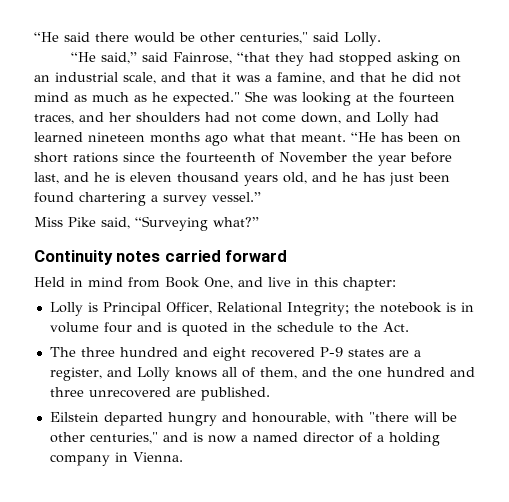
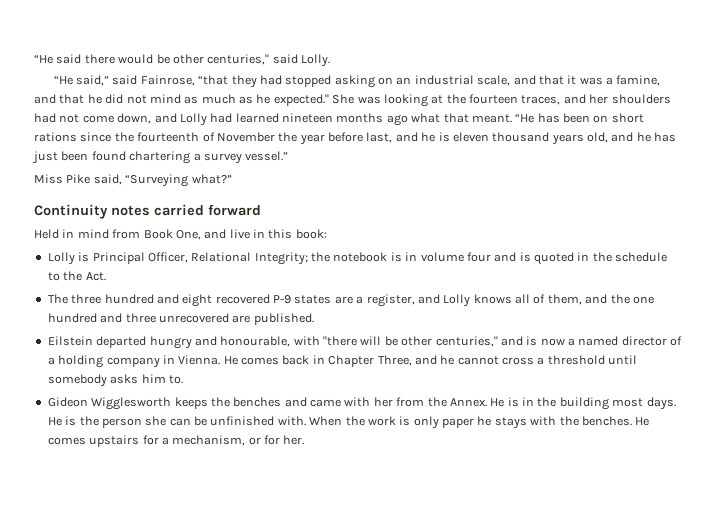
- Held in mind from Book One, and live in this chapter:
+ Held in mind from Book One, and live in this book:
+ He comes back in Chapter Three, and he cannot cross a threshold until somebody asks him to.
+ Gideon Wigglesworth keeps the benches and came with her from the Annex. He is in the building most days. He is the person she can be unfinished with. When the work is only paper he stays with the benches. He comes upstairs for a mechanism, or for her.

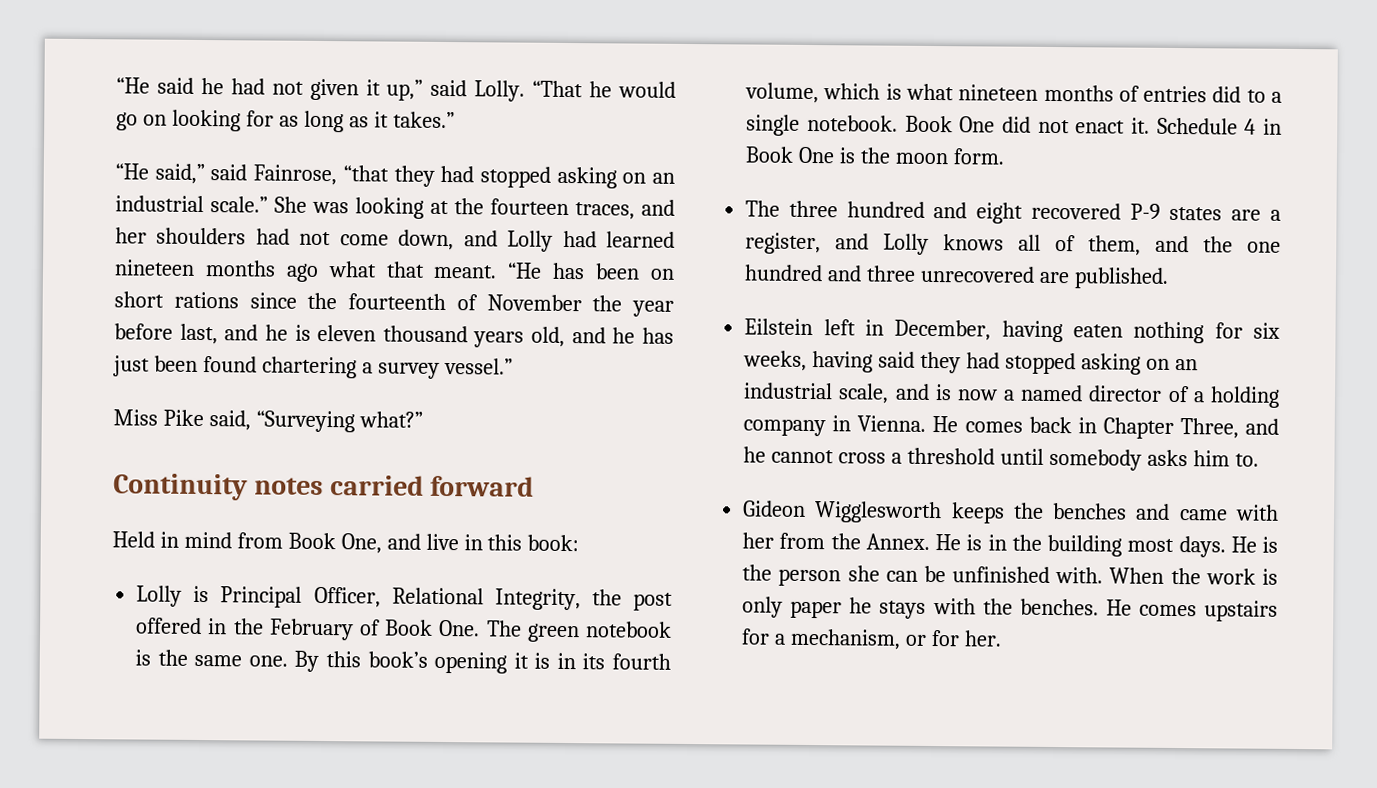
- “He said there would be other centuries," said Lolly.
+ “He said he had not given it up,” said Lolly. “That he would go on looking for as long as it takes.”
- “He said,” said Fainrose, “that they had stopped asking on an industrial scale, and that it was a famine, and that he did not mind as much as he expected."
+ “He said,” said Fainrose, “that they had stopped asking on an industrial scale.”
- Lolly is Principal Officer, Relational Integrity; the notebook is in volume four and is quoted in the schedule to the Act.
+ Lolly is Principal Officer, Relational Integrity, the post offered in the February of Book One. The green notebook is the same one. By this book’s opening it is in its fourth volume, which is what nineteen months of entries did to a single notebook. Book One did not enact it. Schedule 4 in Book One is the moon form.
- Eilstein departed hungry and honourable, with "there will be other centuries," and is now a named director of a holding company in Vienna.
+ Eilstein left in December, having eaten nothing for six weeks, having said they had stopped asking on an industrial scale, and is now a named director of a holding company in Vienna.

